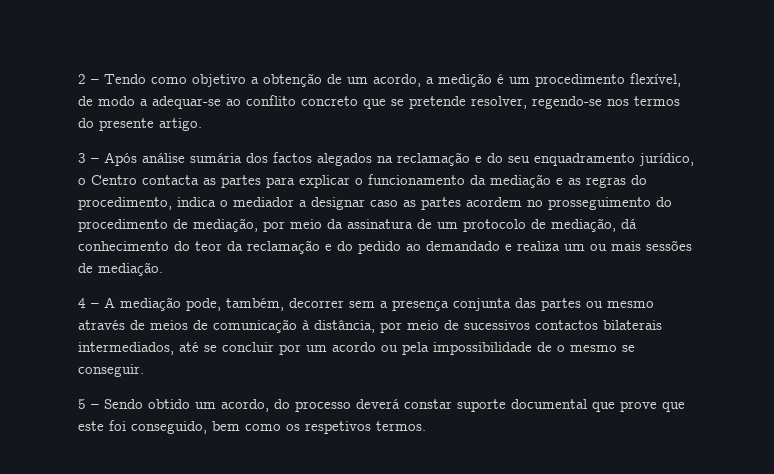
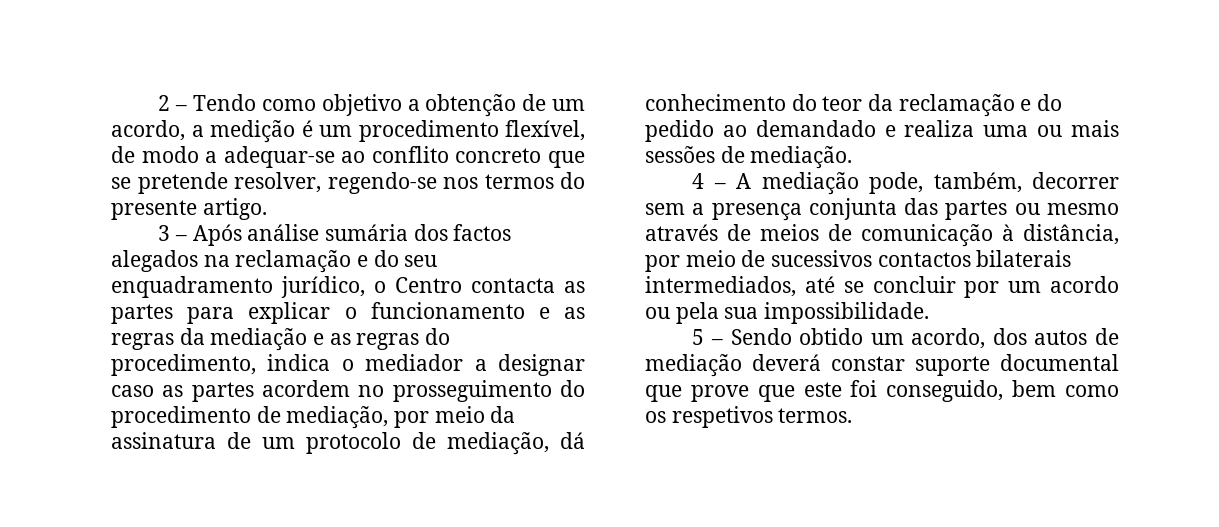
- 3 – Após análise sumária dos factos alegados na reclamação e do seu enquadramento jurídico, o Centro contacta as partes para explicar o funcionamento da mediação e as regras do procedimento, indica o mediador a designar caso as partes acordem no prosseguimento do procedimento de mediação, por meio da assinatura de um protocolo de mediação, dá conhecimento do teor da reclamação e do pedido ao demandado e realiza um ou mais sessões de mediação.
+ 3 – Após análise sumária dos factos alegados na reclamação e do seu enquadramento jurídico, o Centro contacta as partes para explicar o funcionamento e as regras da mediação e as regras do procedimento, indica o mediador a designar caso as partes acordem no prosseguimento do procedimento de mediação, por meio da assinatura de um protocolo de mediação, dá conhecimento do teor da reclamação e do pedido ao demandado e realiza uma ou mais sessões de mediação.
- 4 – A mediação pode, também, decorrer sem a presença conjunta das partes ou mesmo através de meios de comunicação à distância, por meio de sucessivos contactos bilaterais intermediados, até se concluir por um acordo ou pela impossibilidade de o mesmo se conseguir.
+ 4 – A mediação pode, também, decorrer sem a presença conjunta das partes ou mesmo através de meios de comunicação à distância, por meio de sucessivos contactos bilaterais intermediados, até se concluir por um acordo ou pela sua impossibilidade.
- 5 – Sendo obtido um acordo, do processo deverá constar suporte documental que prove que este foi conseguido, bem como os respetivos termos.
+ 5 – Sendo obtido um acordo, dos autos de mediação deverá constar suporte documental que prove que este foi conseguido, bem como os respetivos termos.

